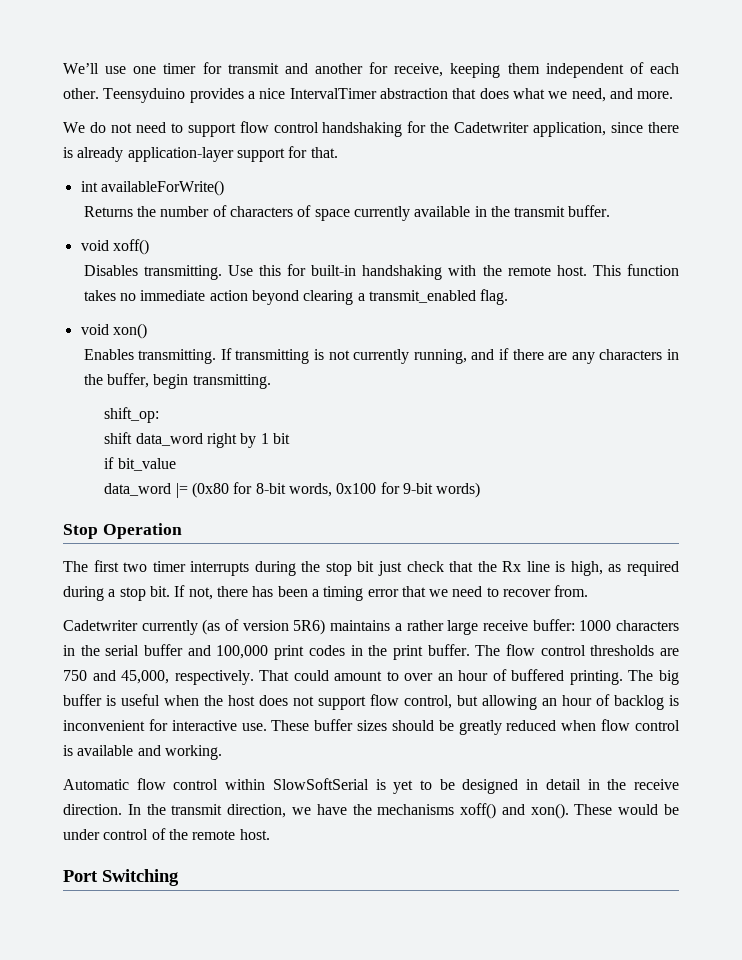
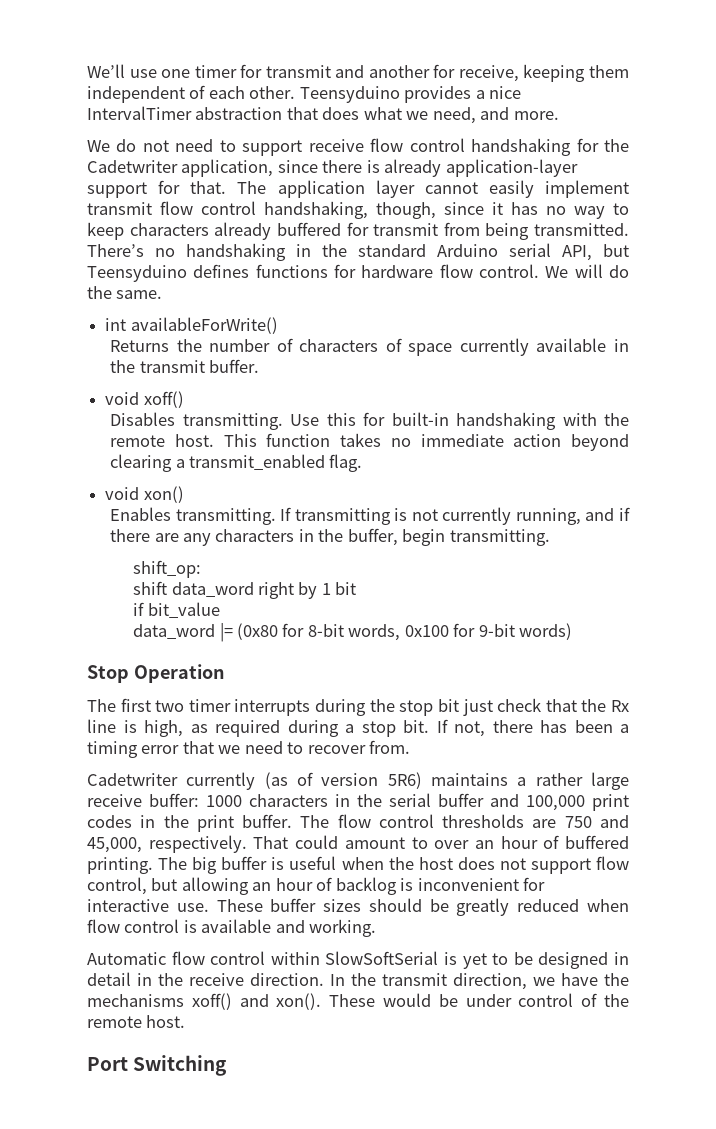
- We do not need to support flow control handshaking for the Cadetwriter application, since there is already application-layer support for that.
+ We do not need to support receive flow control handshaking for the Cadetwriter application, since there is already application-layer support for that. The application layer cannot easily implement transmit flow control handshaking, though, since it has no way to keep characters already buffered for transmit from being transmitted. There’s no handshaking in the standard Arduino serial API, but Teensyduino defines functions for hardware flow control. We will do the same.

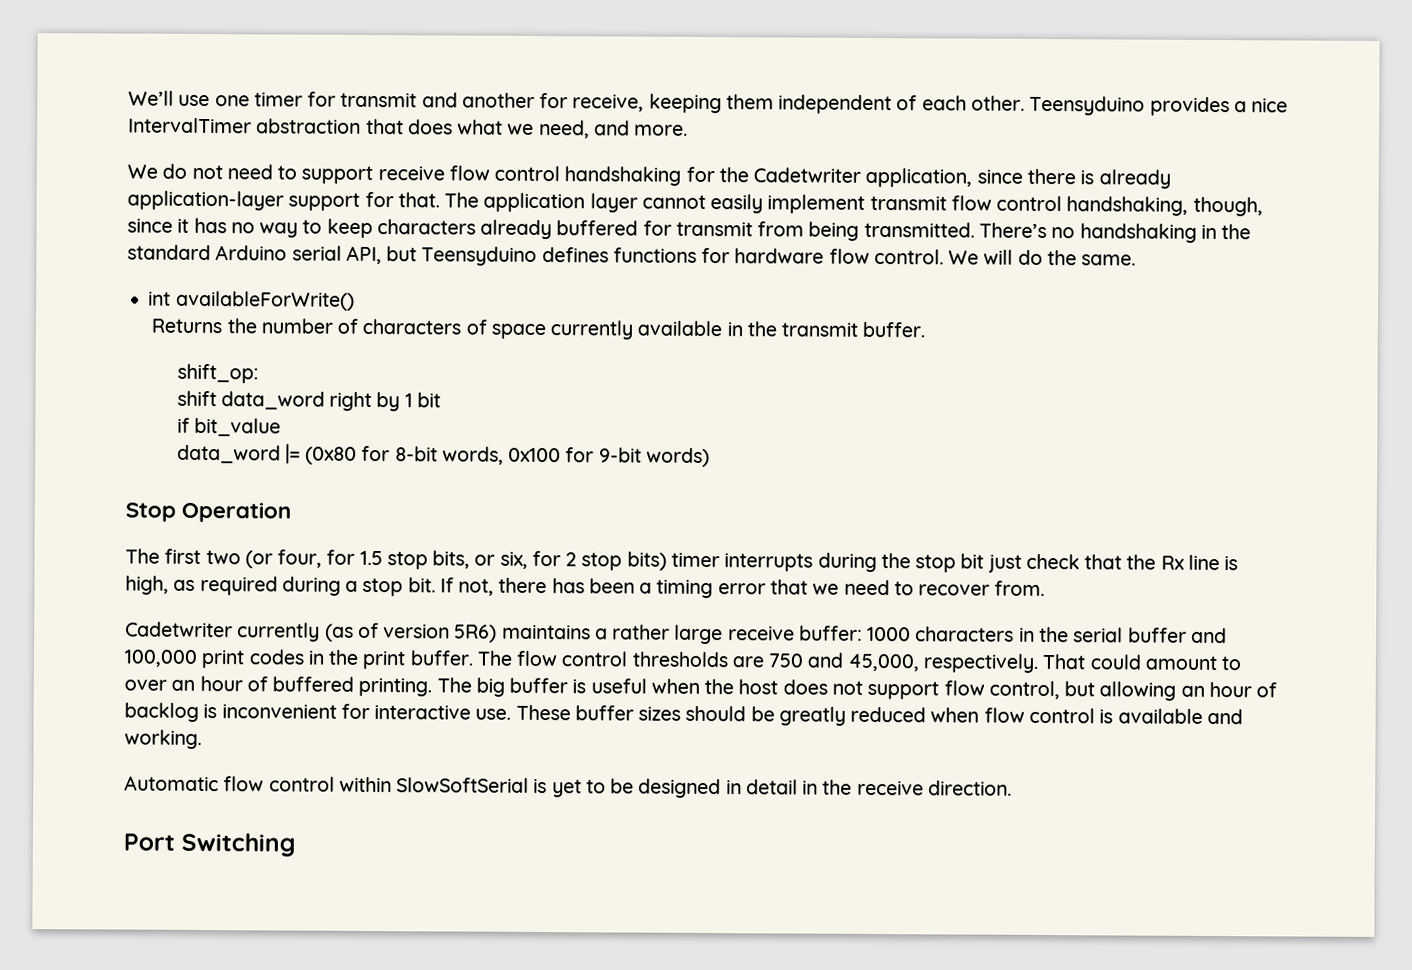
- void xoff()
- Disables transmitting. Use this for built-in handshaking with the remote host. This function takes no immediate action beyond clearing a transmit_enabled flag.
- void xon()
- Enables transmitting. If transmitting is not currently running, and if there are any characters in the buffer, begin transmitting.
- The first two timer interrupts during the stop bit just check that the Rx line is high, as required during a stop bit.
+ The first two (or four, for 1.5 stop bits, or six, for 2 stop bits) timer interrupts during the stop bit just check that the Rx line is high, as required during a stop bit.
- In the transmit direction, we have the mechanisms xoff() and xon(). These would be under control of the remote host.

